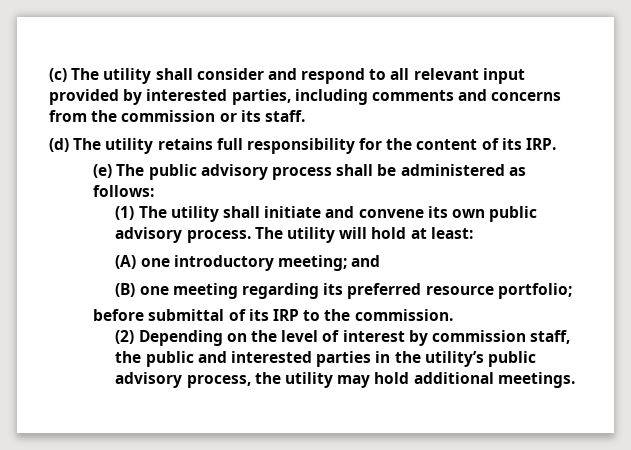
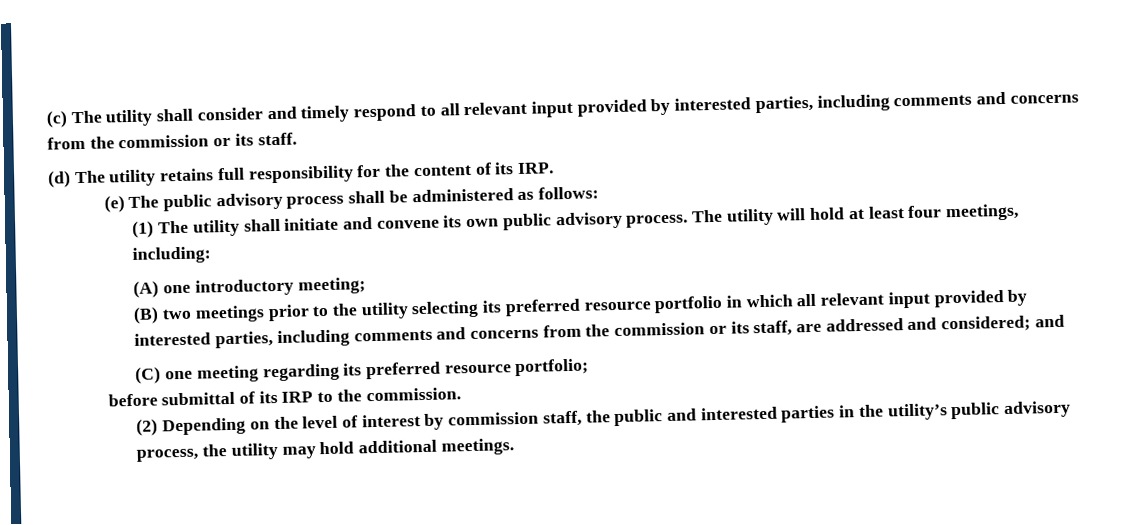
- (c) The utility shall consider and respond to all relevant input provided by interested parties, including comments and concerns from the commission or its staff.
+ (c) The utility shall consider and timely respond to all relevant input provided by interested parties, including comments and concerns from the commission or its staff.
- The utility will hold at least:
+ The utility will hold at least four meetings, including:
- (A) one introductory meeting; and
+ (A) one introductory meeting;
+ (B) two meetings prior to the utility selecting its preferred resource portfolio in which all relevant input provided by interested parties, including comments and concerns from the commission or its staff, are addressed and considered; and
- (B) one meeting regarding its preferred resource portfolio;
+ (C) one meeting regarding its preferred resource portfolio;

